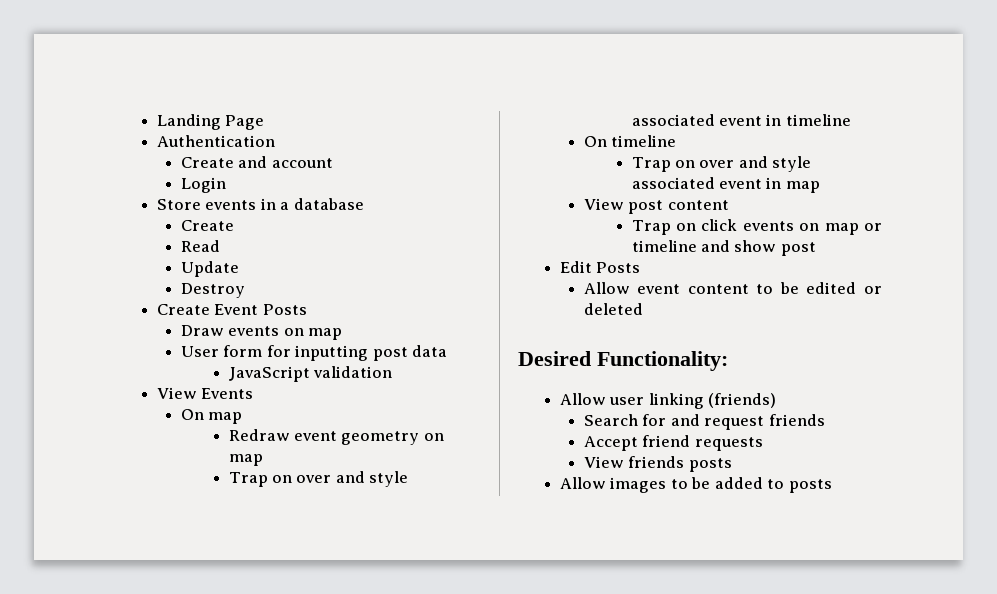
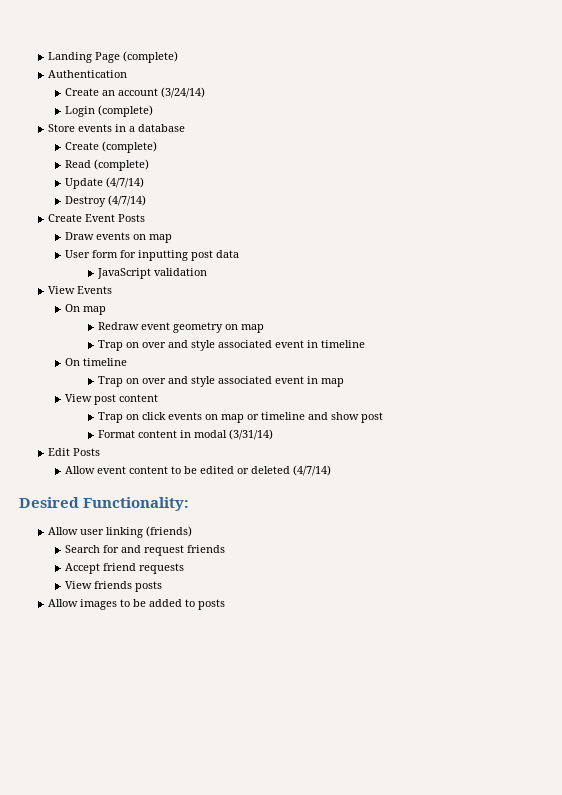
- Landing Page
+ Landing Page (complete)
- Create and account
+ Create an account (3/24/14)
- Login
+ Login (complete)
  Store events in a database
- Create
+ Create (complete)
- Read
+ Read (complete)
- Update
+ Update (4/7/14)
- Destroy
+ Destroy (4/7/14)
+ Format content in modal (3/31/14)
- Allow event content to be edited or deleted
+ Allow event content to be edited or deleted (4/7/14)

